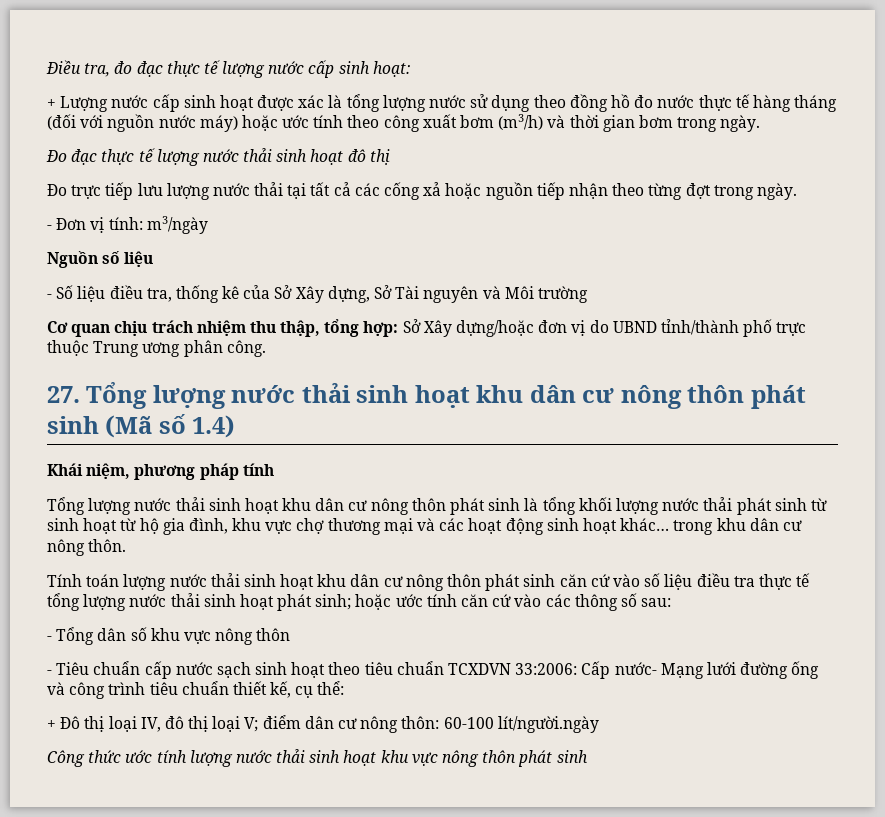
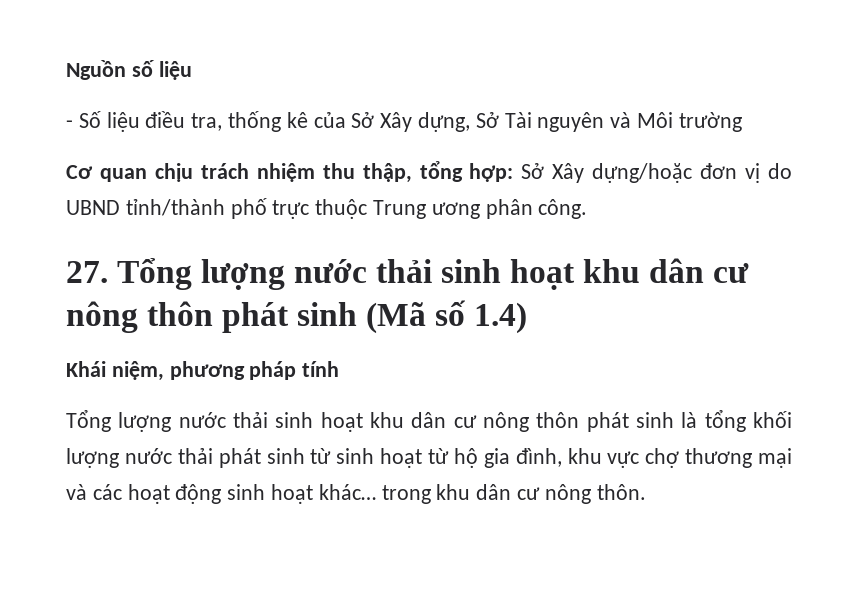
- Điều tra, đo đạc thực tế lượng nước cấp sinh hoạt:
- + Lượng nước cấp sinh hoạt được xác là tổng lượng nước sử dụng theo đồng hồ đo nước thực tế hàng tháng (đối với nguồn nước máy) hoặc ước tính theo công xuất bơm (m3/h) và thời gian bơm trong ngày.
- Đo đạc thực tế lượng nước thải sinh hoạt đô thị
- Đo trực tiếp lưu lượng nước thải tại tất cả các cống xả hoặc nguồn tiếp nhận theo từng đợt trong ngày.
- - Đơn vị tính: m3/ngày
- Tính toán lượng nước thải sinh hoạt khu dân cư nông thôn phát sinh căn cứ vào số liệu điều tra thực tế tổng lượng nước thải sinh hoạt phát sinh; hoặc ước tính căn cứ vào các thông số sau:
- - Tổng dân số khu vực nông thôn
- - Tiêu chuẩn cấp nước sạch sinh hoạt theo tiêu chuẩn TCXDVN 33:2006: Cấp nước- Mạng lưới đường ống và công trình tiêu chuẩn thiết kế, cụ thể:
- + Đô thị loại IV, đô thị loại V; điểm dân cư nông thôn: 60-100 lít/người.ngày
- Công thức ước tính lượng nước thải sinh hoạt khu vực nông thôn phát sinh

